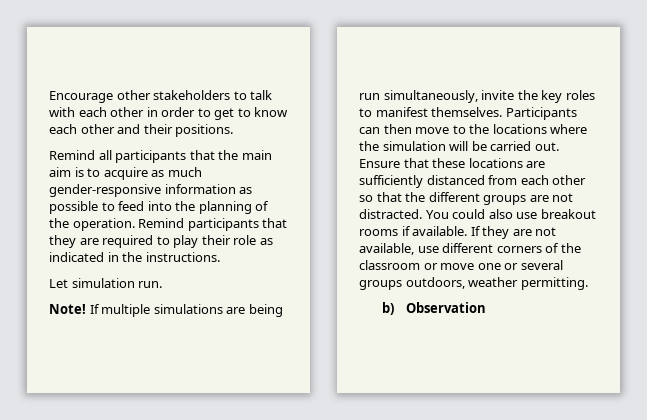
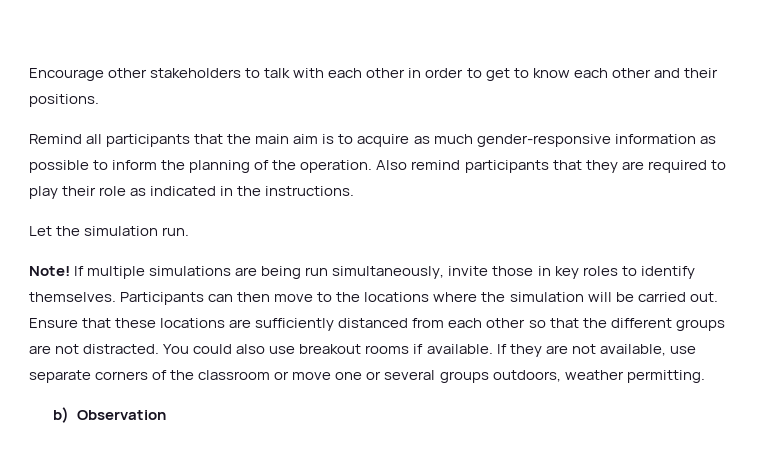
- Remind all participants that the main aim is to acquire as much gender-responsive information as possible to feed into the planning of the operation.
+ Remind all participants that the main aim is to acquire as much gender-responsive information as possible to inform the planning of the operation.
- Remind participants that they are required to play their role as indicated in the instructions.
+ Also remind participants that they are required to play their role as indicated in the instructions.
- Let simulation run.
+ Let the simulation run.
- If multiple simulations are being run simultaneously, invite the key roles to manifest themselves.
+ If multiple simulations are being run simultaneously, invite those in key roles to identify themselves.
- If they are not available, use different corners of the classroom or move one or several groups outdoors, weather permitting.
+ If they are not available, use separate corners of the classroom or move one or several groups outdoors, weather permitting.

